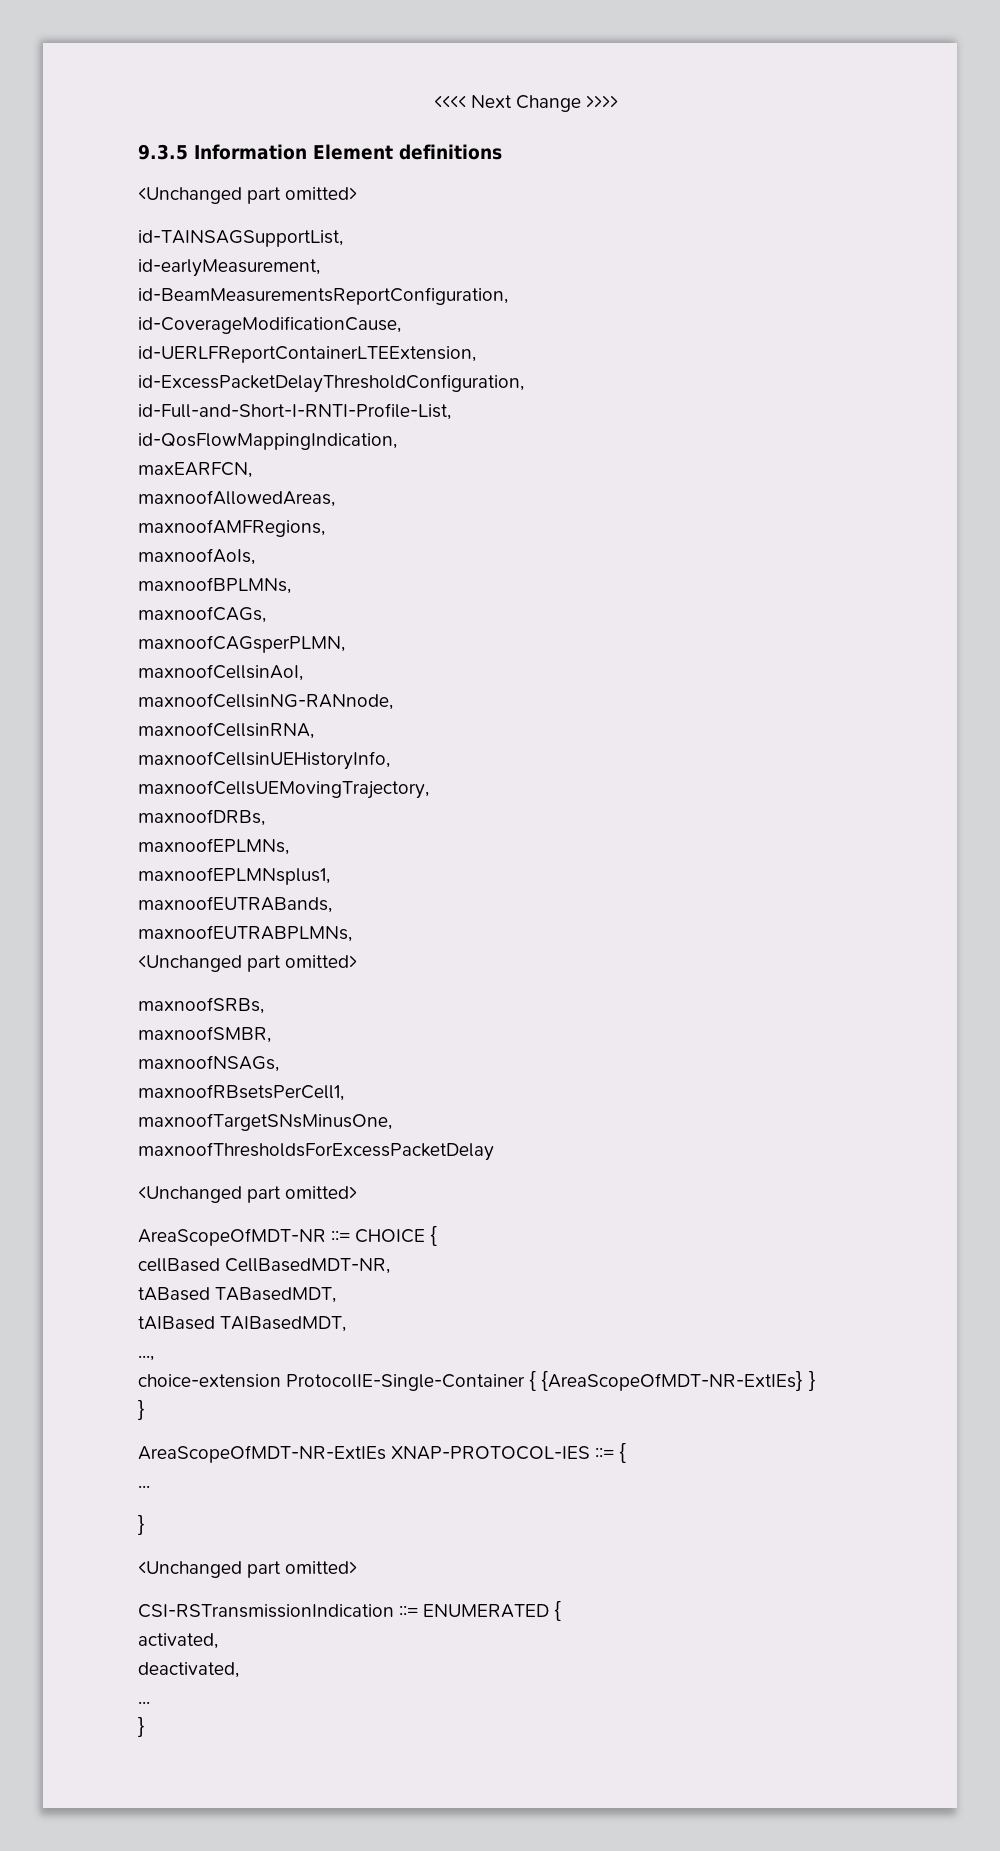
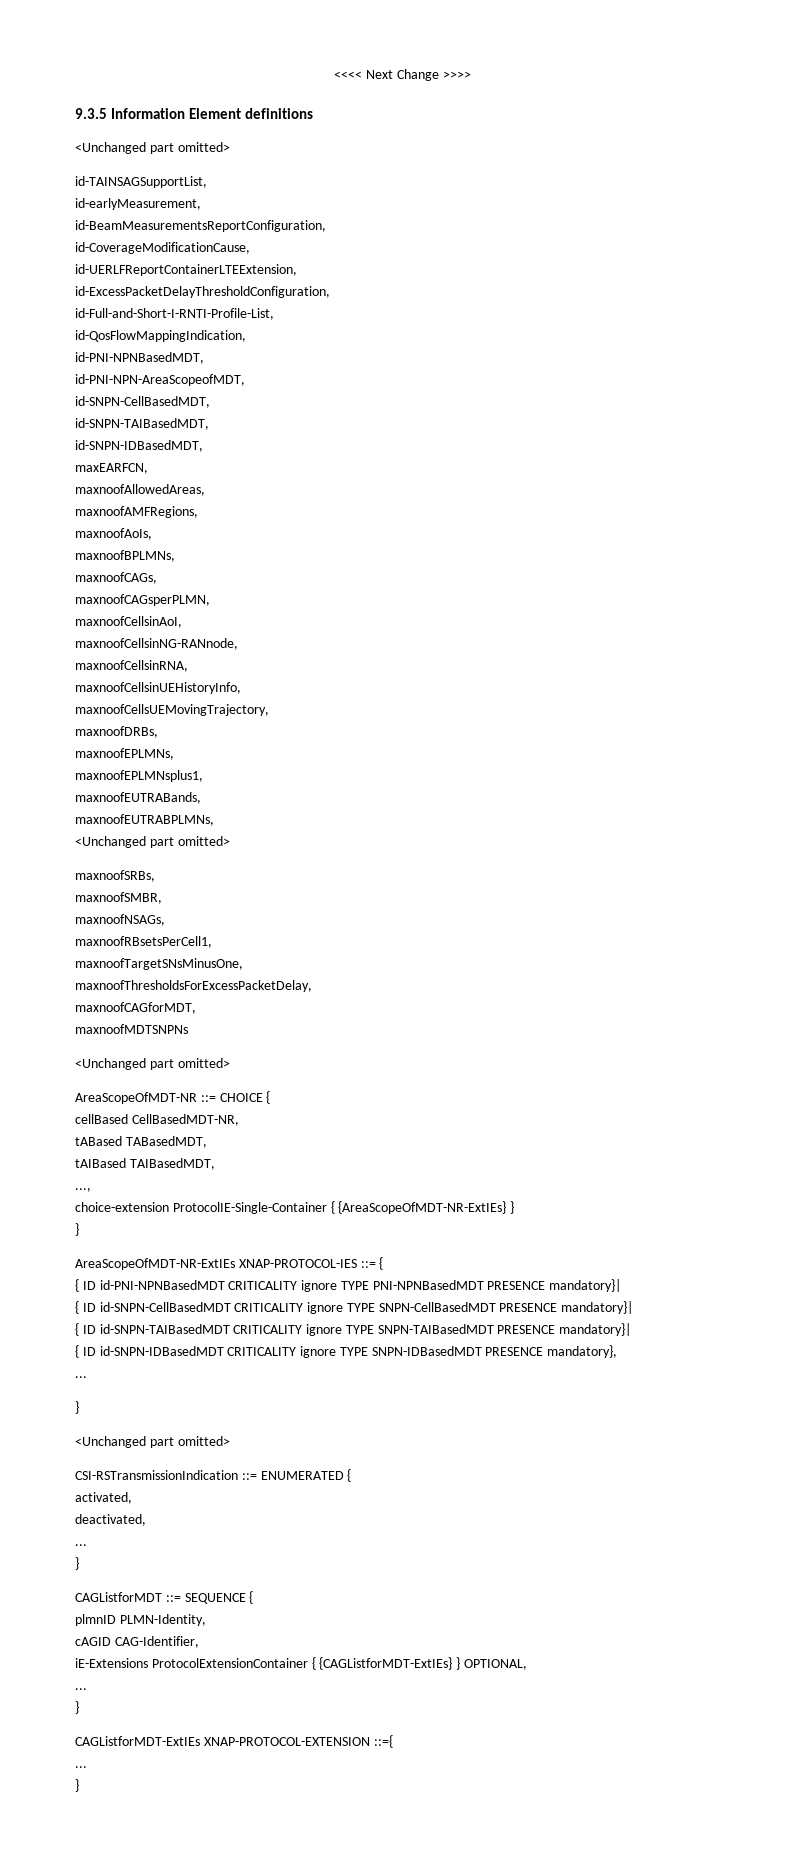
+ id-PNI-NPNBasedMDT,
+ id-PNI-NPN-AreaScopeofMDT,
+ id-SNPN-CellBasedMDT,
+ id-SNPN-TAIBasedMDT,
+ id-SNPN-IDBasedMDT,
- maxnoofThresholdsForExcessPacketDelay
+ maxnoofThresholdsForExcessPacketDelay,
+ maxnoofCAGforMDT,
+ maxnoofMDTSNPNs
+ { ID id-PNI-NPNBasedMDT CRITICALITY ignore TYPE PNI-NPNBasedMDT PRESENCE mandatory}|
+ { ID id-SNPN-CellBasedMDT CRITICALITY ignore TYPE SNPN-CellBasedMDT PRESENCE mandatory}|
+ { ID id-SNPN-TAIBasedMDT CRITICALITY ignore TYPE SNPN-TAIBasedMDT PRESENCE mandatory}|
+ { ID id-SNPN-IDBasedMDT CRITICALITY ignore TYPE SNPN-IDBasedMDT PRESENCE mandatory},
+ CAGListforMDT ::= SEQUENCE {
+ plmnID PLMN-Identity,
+ cAGID CAG-Identifier,
+ iE-Extensions ProtocolExtensionContainer { {CAGListforMDT-ExtIEs} } OPTIONAL,
+ ...
+ }
+ CAGListforMDT-ExtIEs XNAP-PROTOCOL-EXTENSION ::={
+ ...
+ }

